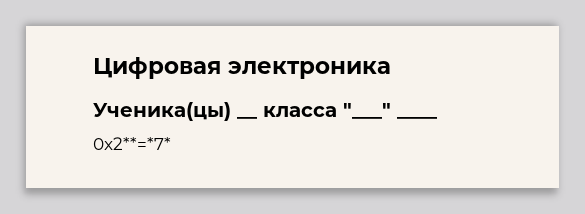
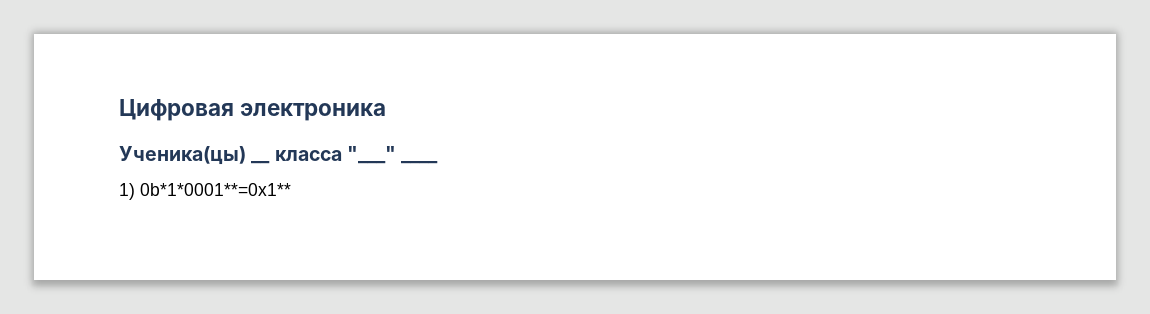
- 0x2**=*7*
+ 1) 0b*1*0001**=0x1**

